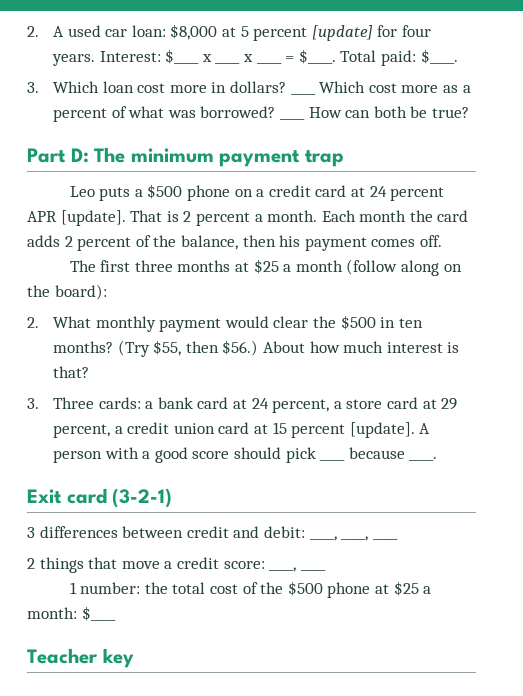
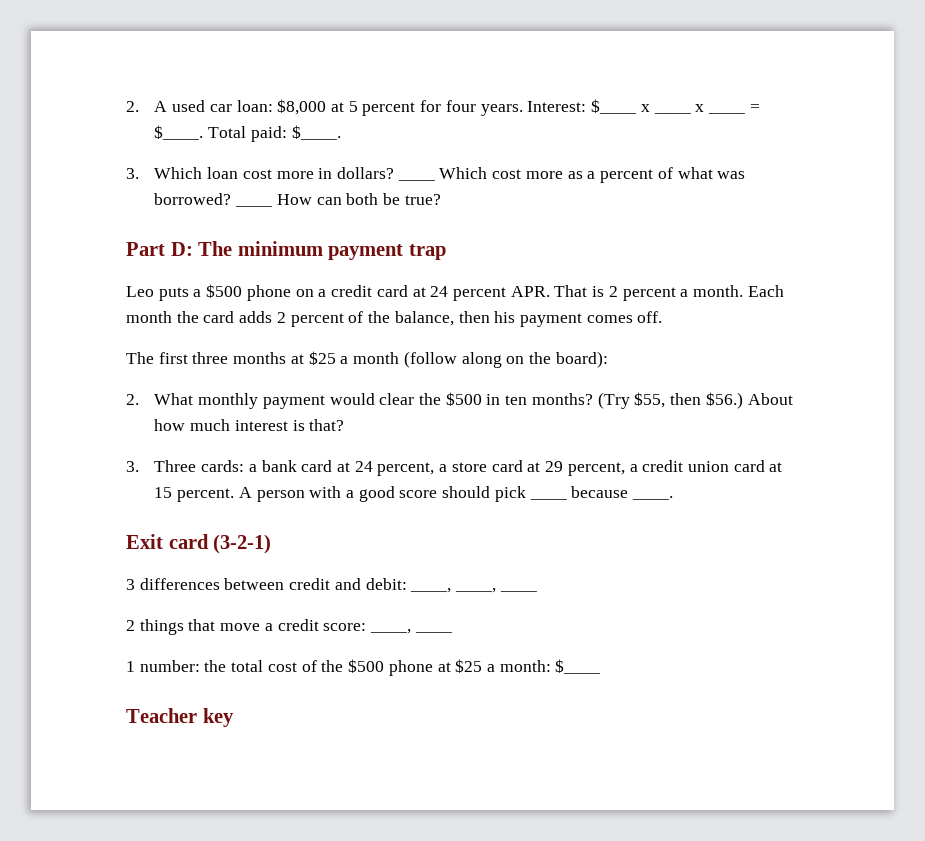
- 2. A used car loan: $8,000 at 5 percent [update] for four years.
+ 2. A used car loan: $8,000 at 5 percent for four years.
- Leo puts a $500 phone on a credit card at 24 percent APR [update]. That is 2 percent a month.
+ Leo puts a $500 phone on a credit card at 24 percent APR. That is 2 percent a month.
- 3. Three cards: a bank card at 24 percent, a store card at 29 percent, a credit union card at 15 percent [update].
+ 3. Three cards: a bank card at 24 percent, a store card at 29 percent, a credit union card at 15 percent.

